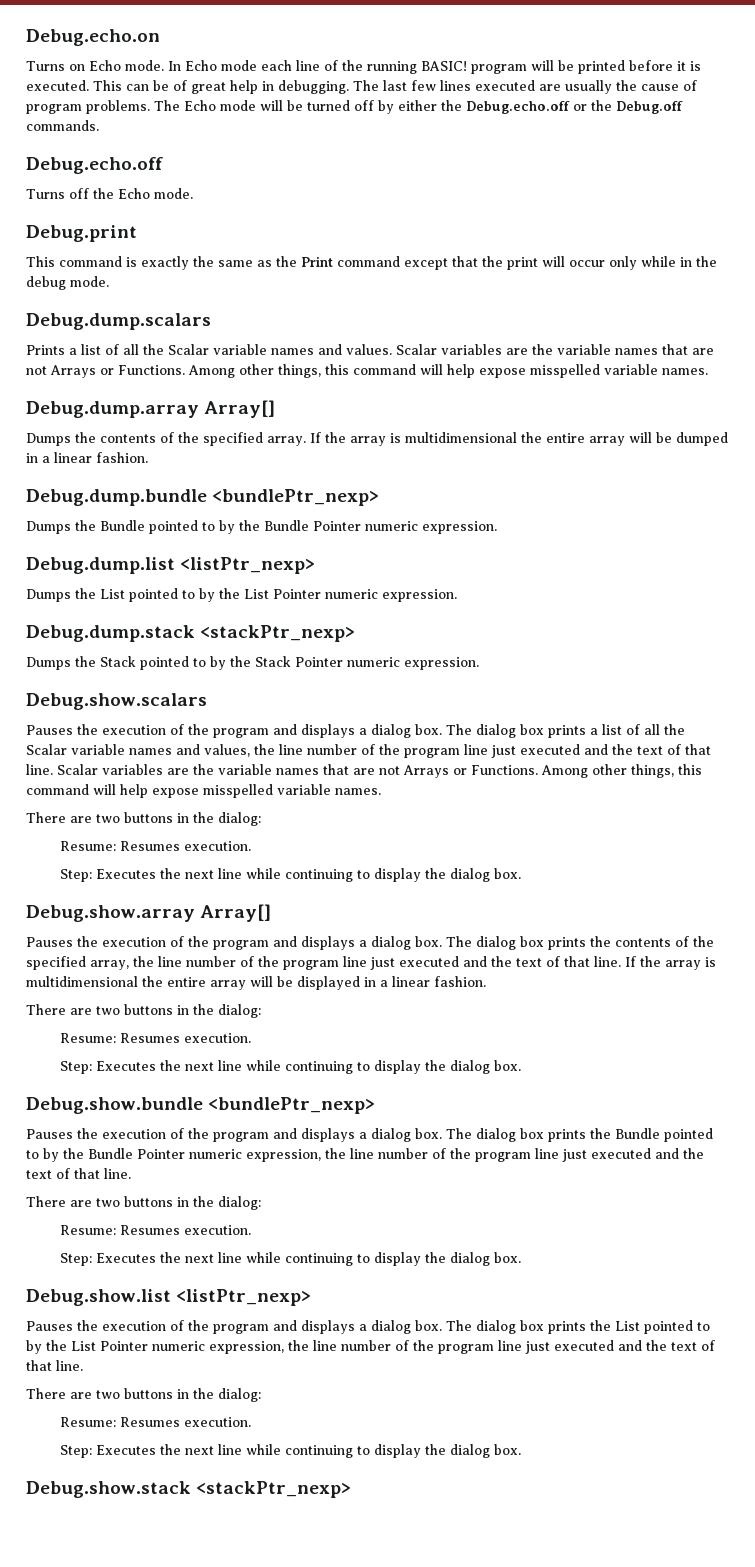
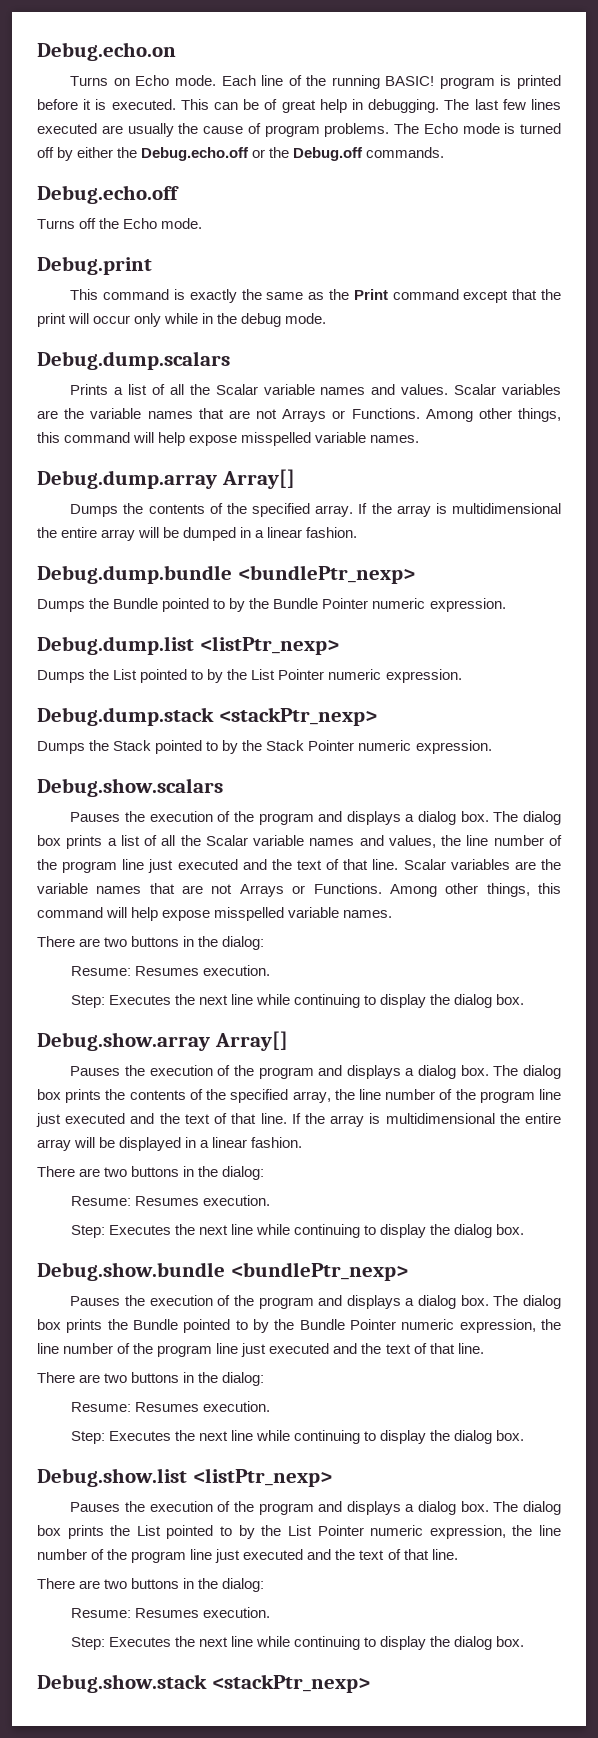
- In Echo mode each line of the running BASIC! program will be printed before it is executed.
+ Each line of the running BASIC! program is printed before it is executed.
- The Echo mode will be turned off by either the Debug.echo.off or the Debug.off commands.
+ The Echo mode is turned off by either the Debug.echo.off or the Debug.off commands.

